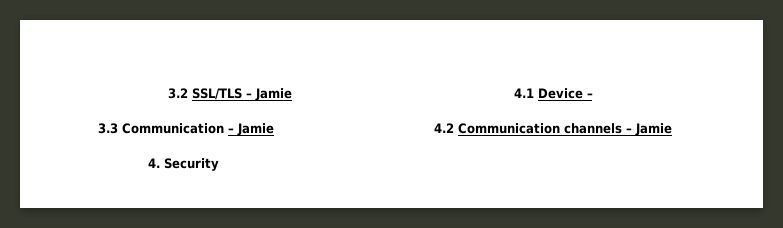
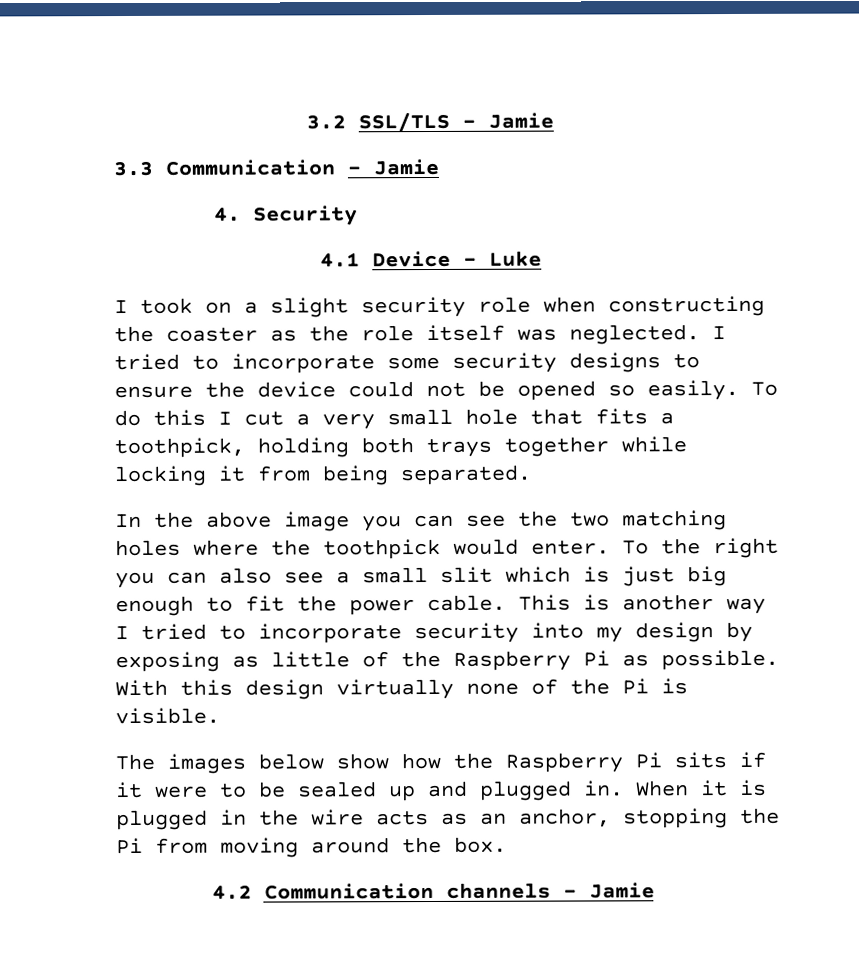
- 4.1 Device –
+ 4.1 Device – Luke
+ I took on a slight security role when constructing the coaster as the role itself was neglected. I tried to incorporate some security designs to ensure the device could not be opened so easily. To do this I cut a very small hole that fits a toothpick, holding both trays together while locking it from being separated.
+ In the above image you can see the two matching holes where the toothpick would enter. To the right you can also see a small slit which is just big enough to fit the power cable. This is another way I tried to incorporate security into my design by exposing as little of the Raspberry Pi as possible. With this design virtually none of the Pi is visible.
+ The images below show how the Raspberry Pi sits if it were to be sealed up and plugged in. When it is plugged in the wire acts as an anchor, stopping the Pi from moving around the box.

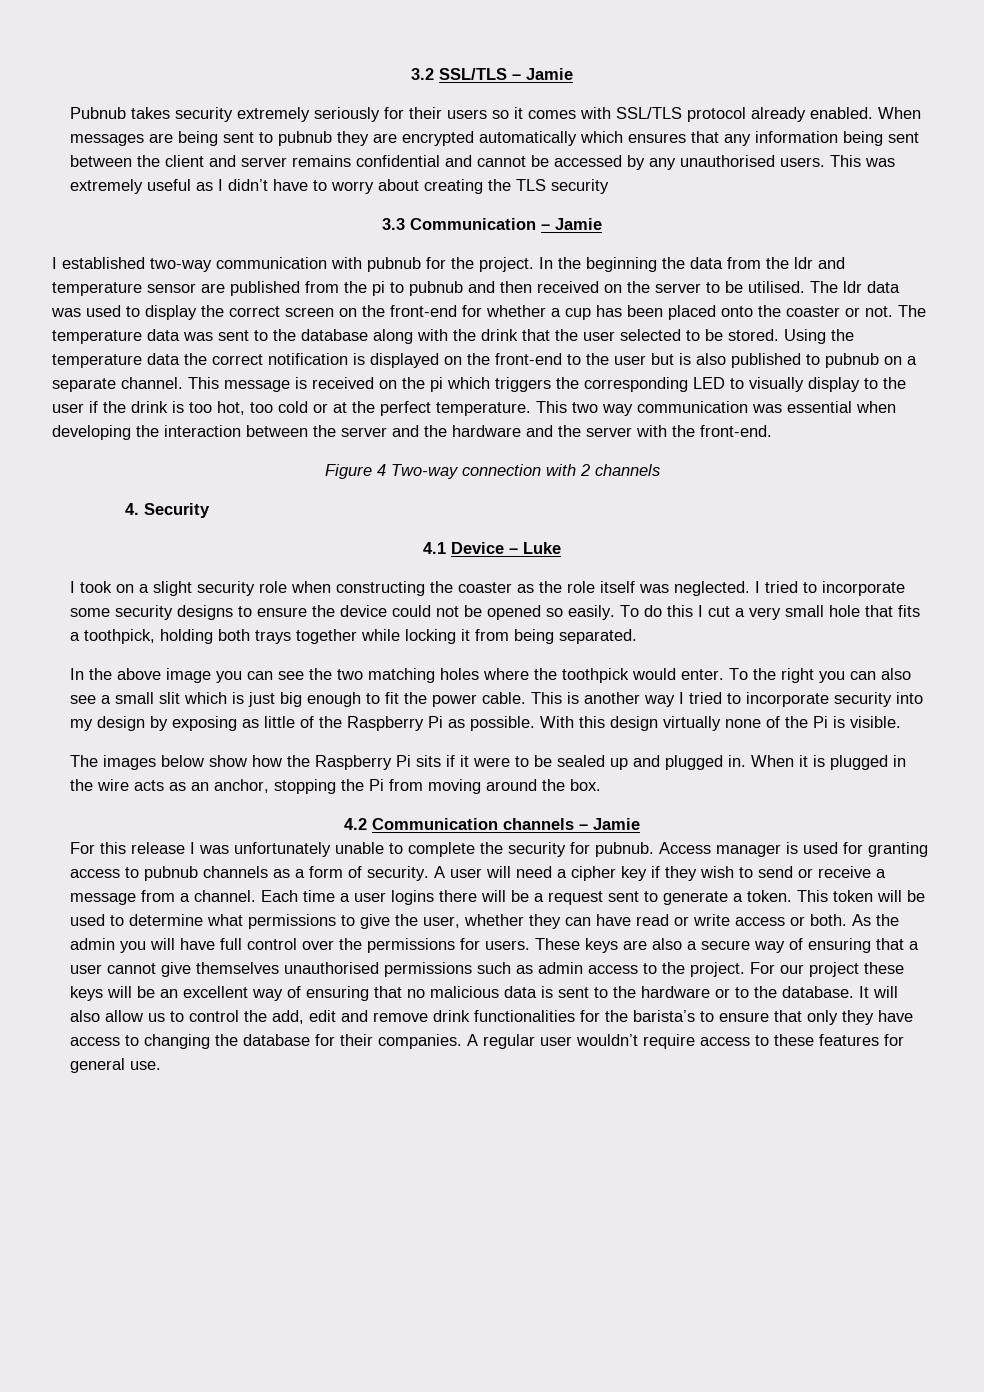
+ Pubnub takes security extremely seriously for their users so it comes with SSL/TLS protocol already enabled. When messages are being sent to pubnub they are encrypted automatically which ensures that any information being sent between the client and server remains confidential and cannot be accessed by any unauthorised users. This was extremely useful as I didn’t have to worry about creating the TLS security
  3.3 Communication – Jamie
+ I established two-way communication with pubnub for the project. In the beginning the data from the ldr and temperature sensor are published from the pi to pubnub and then received on the server to be utilised. The ldr data was used to display the correct screen on the front-end for whether a cup has been placed onto the coaster or not. The temperature data was sent to the database along with the drink that the user selected to be stored. Using the temperature data the correct notification is displayed on the front-end to the user but is also published to pubnub on a separate channel. This message is received on the pi which triggers the corresponding LED to visually display to the user if the drink is too hot, too cold or at the perfect temperature. This two way communication was essential when developing the interaction between the server and the hardware and the server with the front-end.
+ Figure 4 Two-way connection with 2 channels
+ For this release I was unfortunately unable to complete the security for pubnub. Access manager is used for granting access to pubnub channels as a form of security. A user will need a cipher key if they wish to send or receive a message from a channel. Each time a user logins there will be a request sent to generate a token. This token will be used to determine what permissions to give the user, whether they can have read or write access or both. As the admin you will have full control over the permissions for users. These keys are also a secure way of ensuring that a user cannot give themselves unauthorised permissions such as admin access to the project. For our project these keys will be an excellent way of ensuring that no malicious data is sent to the hardware or to the database. It will also allow us to control the add, edit and remove drink functionalities for the barista’s to ensure that only they have access to changing the database for their companies. A regular user wouldn’t require access to these features for general use.

